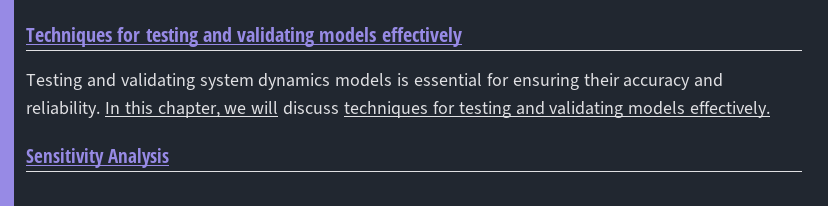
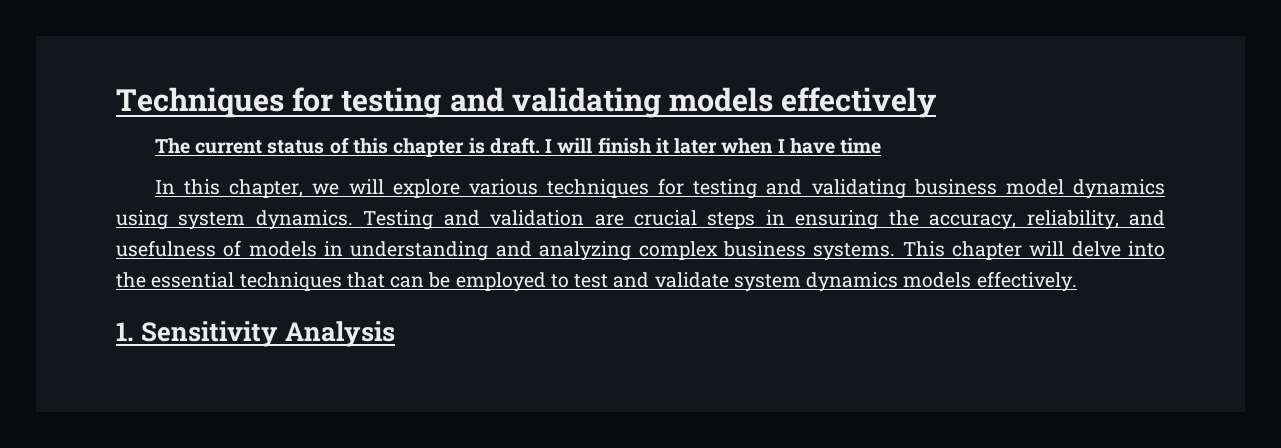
- Testing and validating system dynamics models is essential for ensuring their accuracy and reliability. In this chapter, we will discuss techniques for testing and validating models effectively.
+ The current status of this chapter is draft. I will finish it later when I have time
+ In this chapter, we will explore various techniques for testing and validating business model dynamics using system dynamics. Testing and validation are crucial steps in ensuring the accuracy, reliability, and usefulness of models in understanding and analyzing complex business systems. This chapter will delve into the essential techniques that can be employed to test and validate system dynamics models effectively.
- Sensitivity Analysis
+ 1. Sensitivity Analysis

